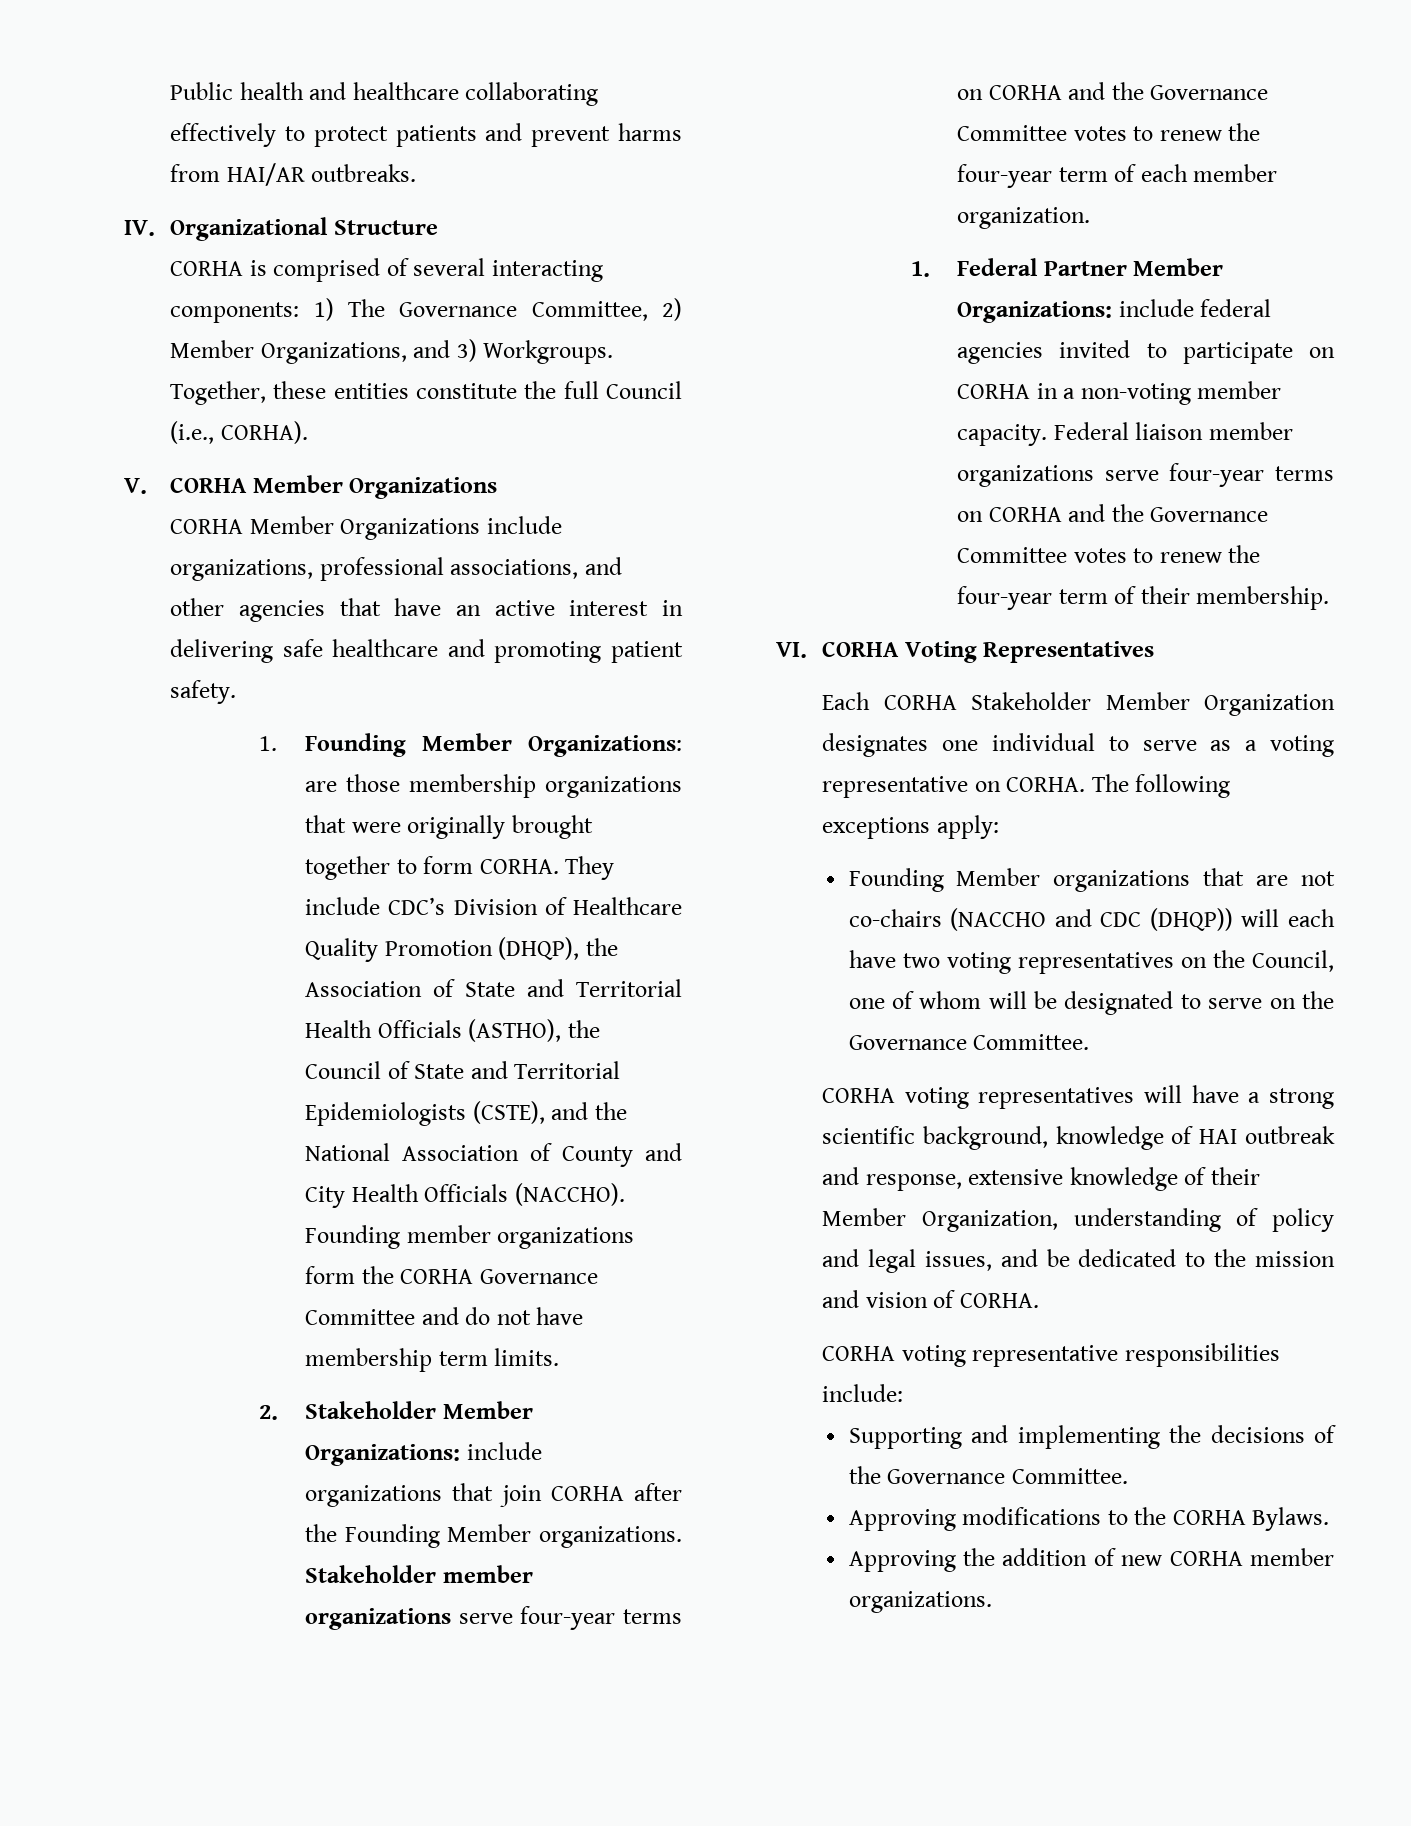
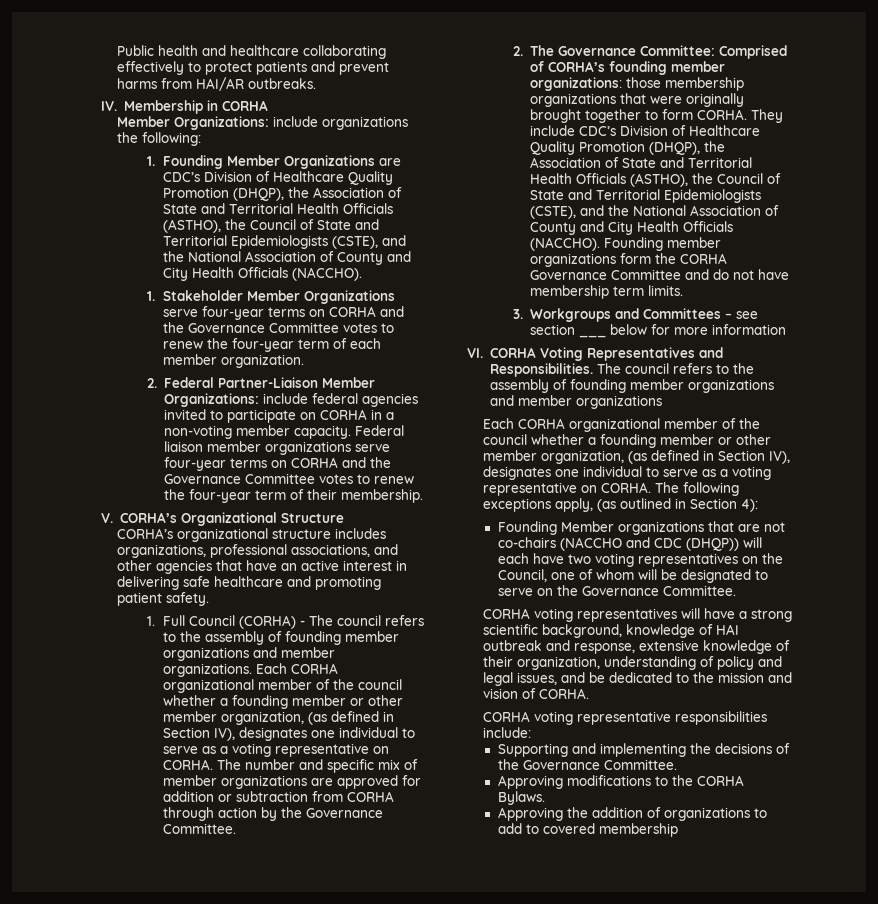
- IV. Organizational Structure
- CORHA is comprised of several interacting components: 1) The Governance Committee, 2) Member Organizations, and 3) Workgroups. Together, these entities constitute the full Council (i.e., CORHA).
- V. CORHA Member Organizations
- CORHA Member Organizations include organizations, professional associations, and other agencies that have an active interest in delivering safe healthcare and promoting patient safety.
+ IV. Membership in CORHA
+ Member Organizations: include organizations the following:
+ 1. Founding Member Organizations are CDC’s Division of Healthcare Quality Promotion (DHQP), the Association of State and Territorial Health Officials (ASTHO), the Council of State and Territorial Epidemiologists (CSTE), and the National Association of County and City Health Officials (NACCHO).
+ 1. Stakeholder Member Organizations serve four-year terms on CORHA and the Governance Committee votes to renew the four-year term of each member organization.
+ 2. Federal Partner-Liaison Member Organizations: include federal agencies invited to participate on CORHA in a non-voting member capacity. Federal liaison member organizations serve four-year terms on CORHA and the Governance Committee votes to renew the four-year term of their membership.
+ V. CORHA’s Organizational Structure
+ CORHA’s organizational structure includes organizations, professional associations, and other agencies that have an active interest in delivering safe healthcare and promoting patient safety.
- 1. Founding Member Organizations: are those membership organizations that were originally brought together to form CORHA.
+ 1. Full Council (CORHA) - The council refers to the assembly of founding member organizations and member organizations. Each CORHA organizational member of the council whether a founding member or other member organization, (as defined in Section IV), designates one individual to serve as a voting representative on CORHA. The number and specific mix of member organizations are approved for addition or subtraction from CORHA through action by the Governance Committee.
+ 2. The Governance Committee: Comprised of CORHA’s founding member organizations: those membership organizations that were originally brought together to form CORHA.
- 2. Stakeholder Member Organizations: include organizations that join CORHA after the Founding Member organizations. Stakeholder member organizations serve four-year terms on CORHA and the Governance Committee votes to renew the four-year term of each member organization.
- 1. Federal Partner Member Organizations: include federal agencies invited to participate on CORHA in a non-voting member capacity. Federal liaison member organizations serve four-year terms on CORHA and the Governance Committee votes to renew the four-year term of their membership.
- VI. CORHA Voting Representatives
- Each CORHA Stakeholder Member Organization designates one individual to serve as a voting representative on CORHA.
+ 3. Workgroups and Committees – see section ___ below for more information
+ VI. CORHA Voting Representatives and Responsibilities. The council refers to the assembly of founding member organizations and member organizations
+ Each CORHA organizational member of the council whether a founding member or other member organization, (as defined in Section IV), designates one individual to serve as a voting representative on CORHA.
- The following exceptions apply:
+ The following exceptions apply, (as outlined in Section 4):
- CORHA voting representatives will have a strong scientific background, knowledge of HAI outbreak and response, extensive knowledge of their Member Organization, understanding of policy and legal issues, and be dedicated to the mission and vision of CORHA.
+ CORHA voting representatives will have a strong scientific background, knowledge of HAI outbreak and response, extensive knowledge of their organization, understanding of policy and legal issues, and be dedicated to the mission and vision of CORHA.
- Approving the addition of new CORHA member organizations.
+ Approving the addition of organizations to add to covered membership

